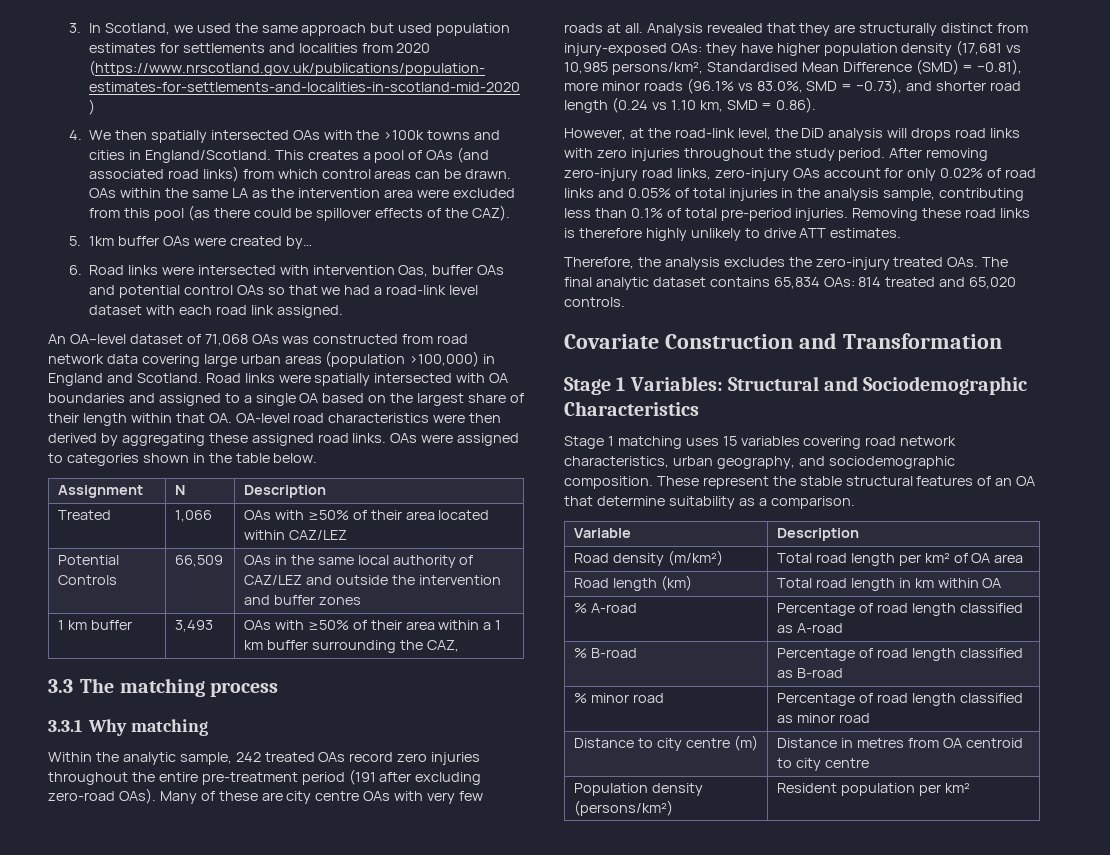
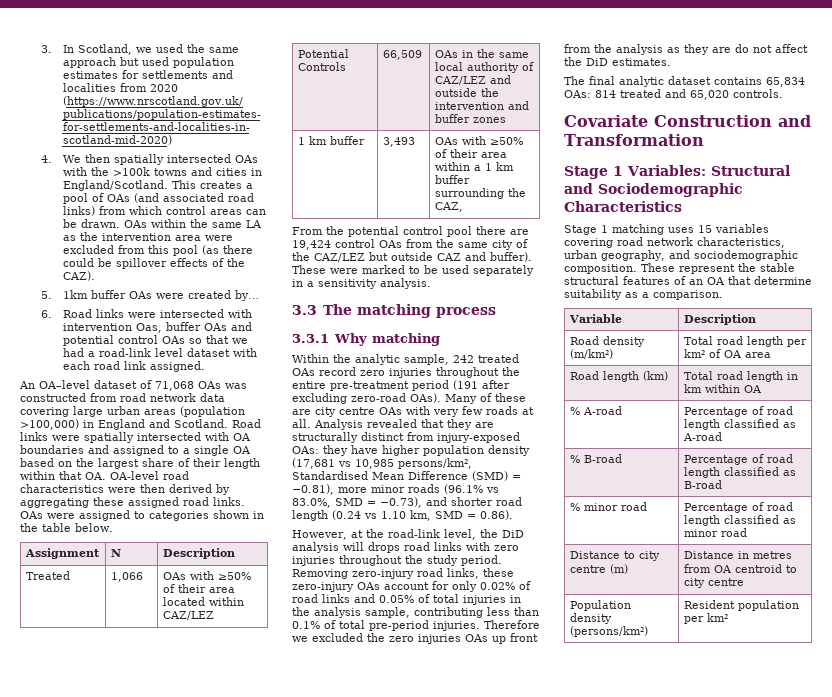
+ From the potential control pool there are 19,424 control OAs from the same city of the CAZ/LEZ but outside CAZ and buffer). These were marked to be used separately in a sensitivity analysis.
- After removing zero-injury road links, zero-injury OAs account for only 0.02% of road links and 0.05% of total injuries in the analysis sample, contributing less than 0.1% of total pre-period injuries.
+ Removing zero-injury road links, these zero-injury OAs account for only 0.02% of road links and 0.05% of total injuries in the analysis sample, contributing less than 0.1% of total pre-period injuries.
- Removing these road links is therefore highly unlikely to drive ATT estimates.
- Therefore, the analysis excludes the zero-injury treated OAs. The final analytic dataset contains 65,834 OAs: 814 treated and 65,020 controls.
+ Therefore we excluded the zero injuries OAs up front from the analysis as they are do not affect the DiD estimates.
+ The final analytic dataset contains 65,834 OAs: 814 treated and 65,020 controls.

